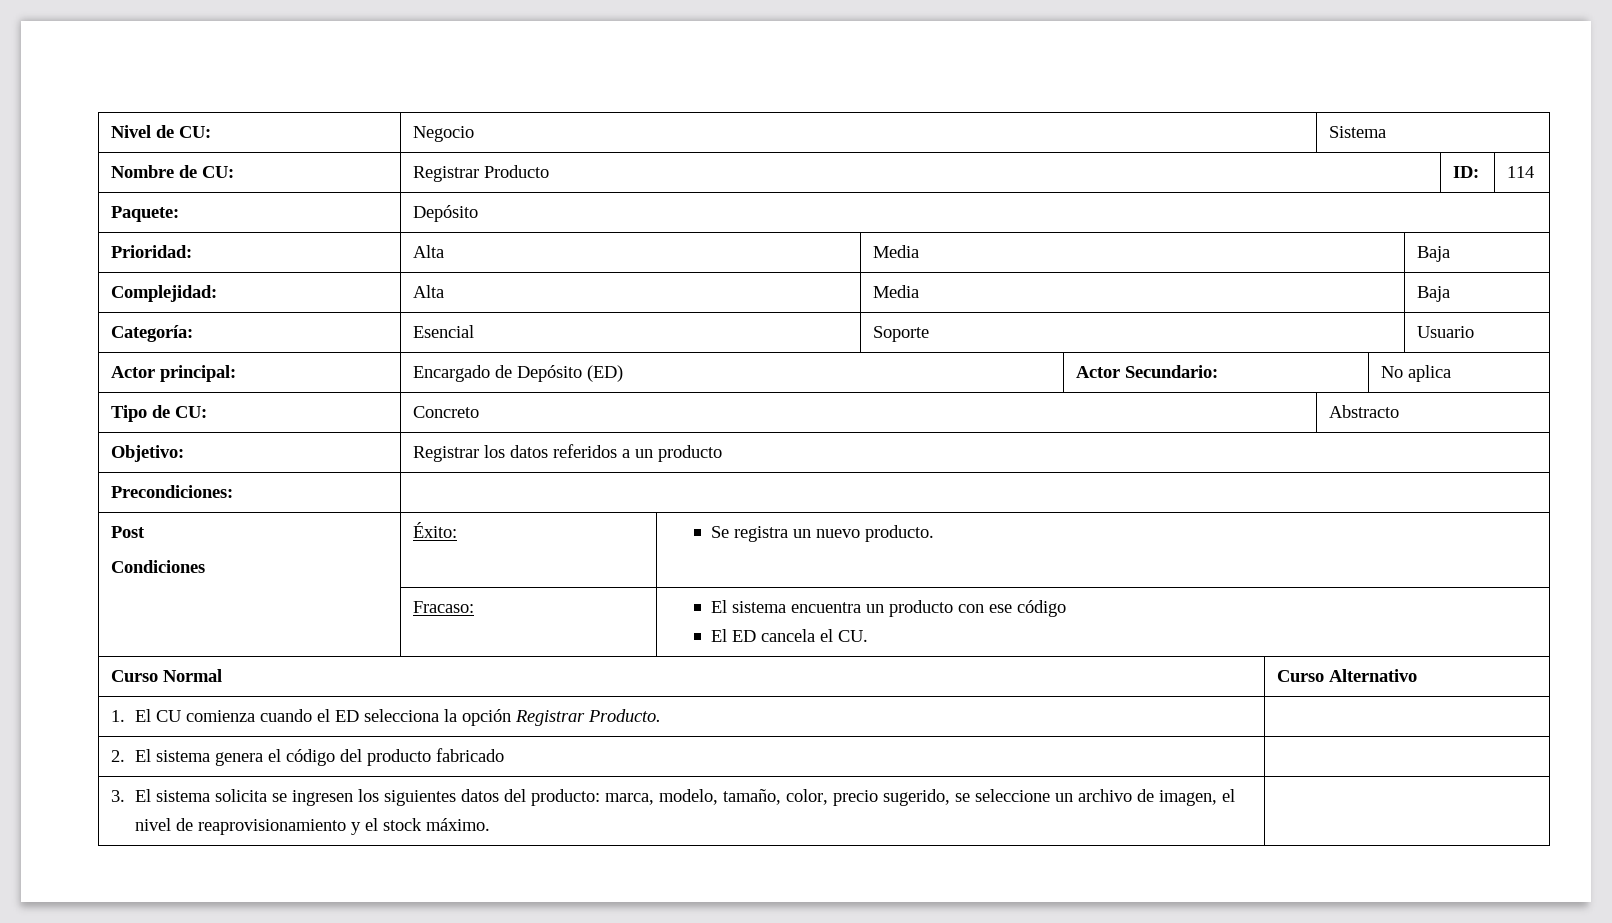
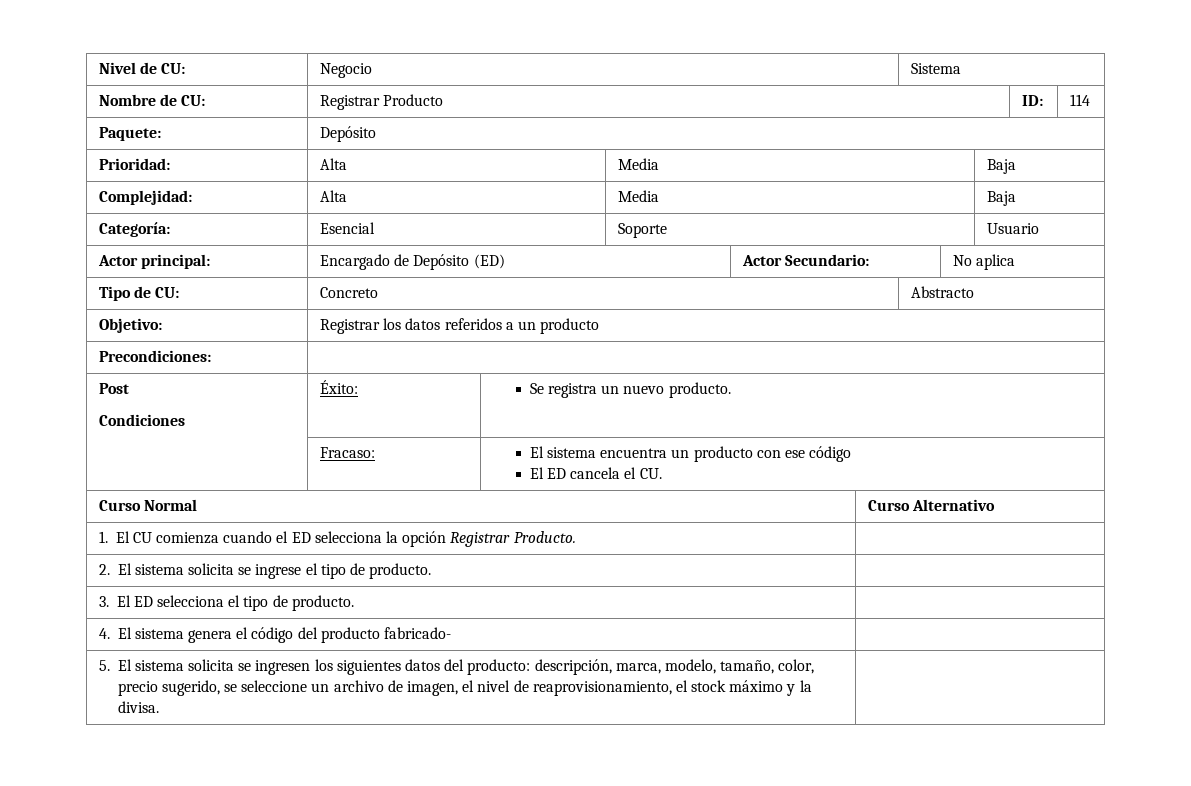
- 2. El sistema genera el código del producto fabricado |
- 3. El sistema solicita se ingresen los siguientes datos del producto: marca, modelo, tamaño, color, precio sugerido, se seleccione un archivo de imagen, el nivel de reaprovisionamiento y el stock máximo. |
+ 2. El sistema solicita se ingrese el tipo de producto. |
+ 3. El ED selecciona el tipo de producto. |
+ 4. El sistema genera el código del producto fabricado- |
+ 5. El sistema solicita se ingresen los siguientes datos del producto: descripción, marca, modelo, tamaño, color, precio sugerido, se seleccione un archivo de imagen, el nivel de reaprovisionamiento, el stock máximo y la divisa. |

